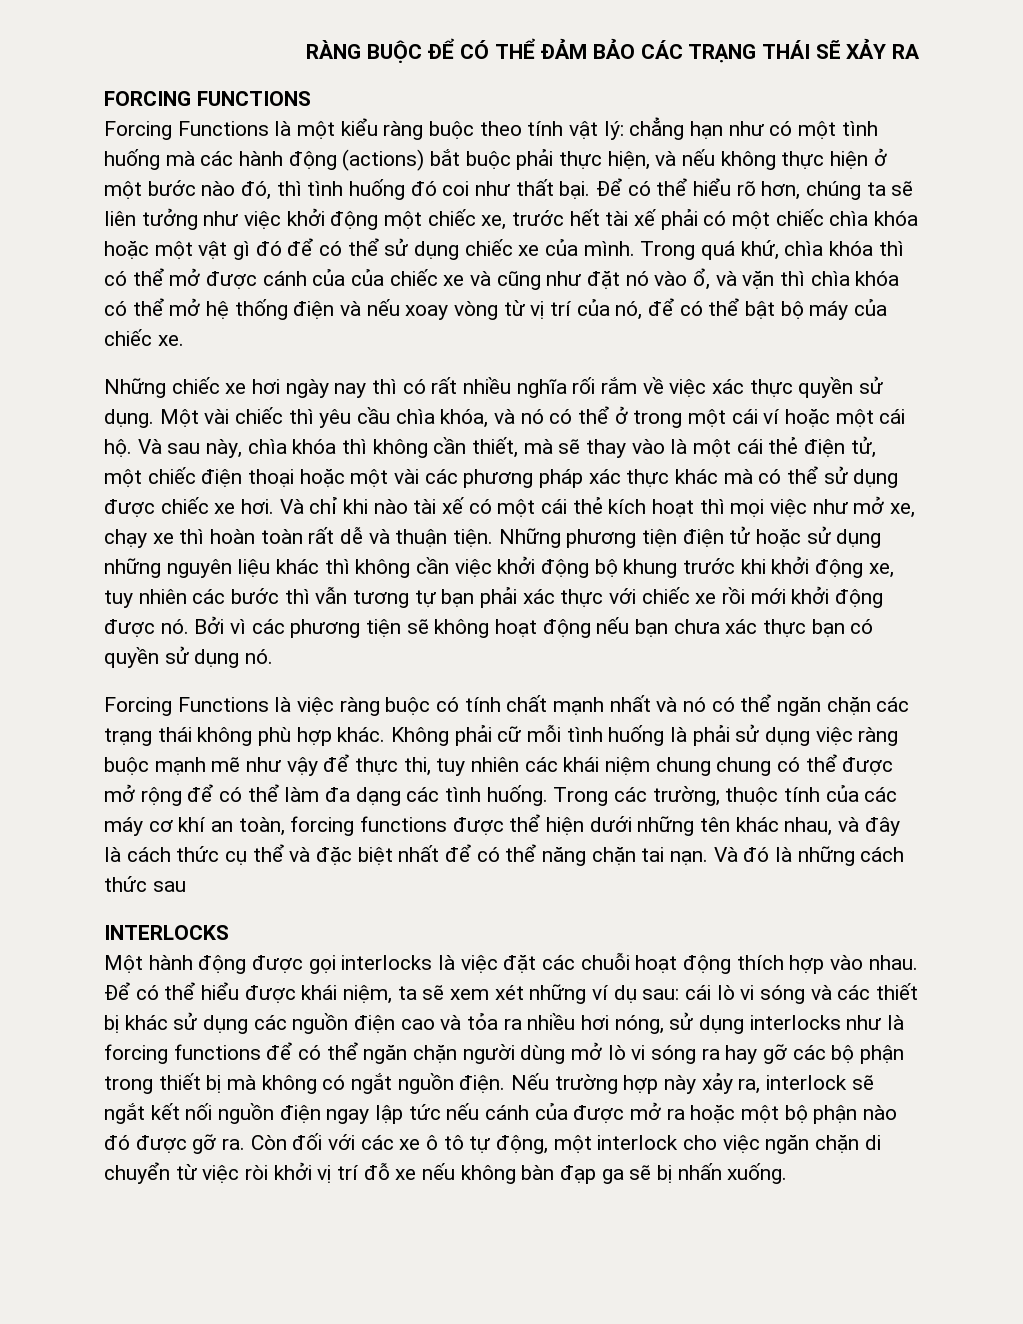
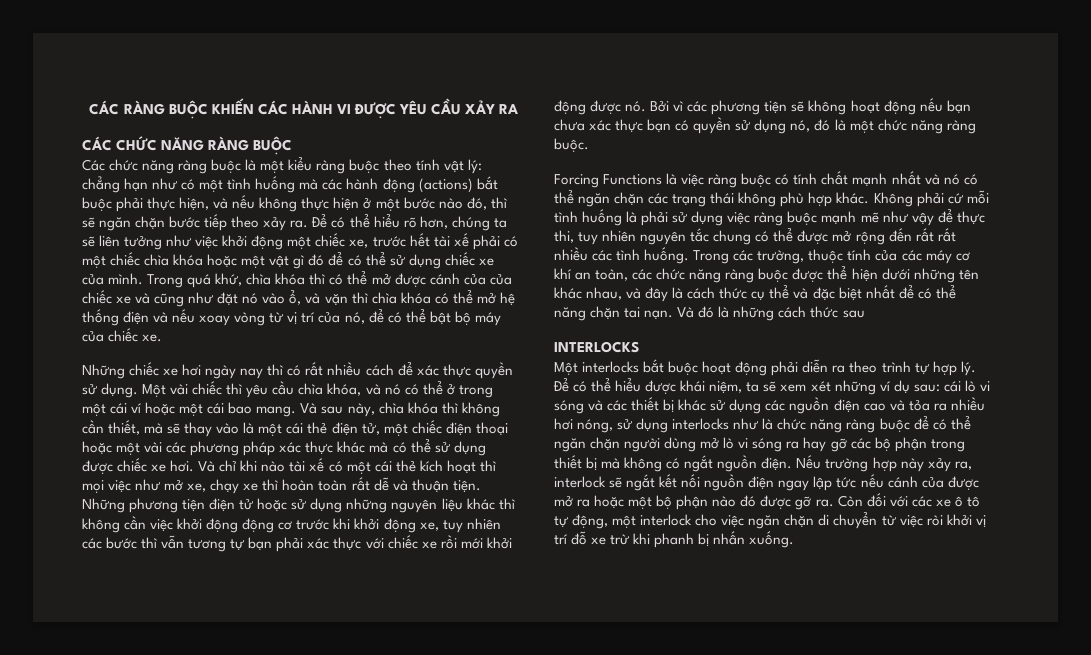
- RÀNG BUỘC ĐỂ CÓ THỂ ĐẢM BẢO CÁC TRẠNG THÁI SẼ XẢY RA
- FORCING FUNCTIONS
- Forcing Functions là một kiểu ràng buộc theo tính vật lý: chẳng hạn như có một tình huống mà các hành động (actions) bắt buộc phải thực hiện, và nếu không thực hiện ở một bước nào đó, thì tình huống đó coi như thất bại.
+ CÁC RÀNG BUỘC KHIẾN CÁC HÀNH VI ĐƯỢC YÊU CẦU XẢY RA
+ CÁC CHỨC NĂNG RÀNG BUỘC
+ Các chức năng ràng buộc là một kiểu ràng buộc theo tính vật lý: chẳng hạn như có một tình huống mà các hành động (actions) bắt buộc phải thực hiện, và nếu không thực hiện ở một bước nào đó, thì sẽ ngăn chặn bước tiếp theo xảy ra.
- Những chiếc xe hơi ngày nay thì có rất nhiều nghĩa rối rắm về việc xác thực quyền sử dụng.
+ Những chiếc xe hơi ngày nay thì có rất nhiều cách để xác thực quyền sử dụng.
- Một vài chiếc thì yêu cầu chìa khóa, và nó có thể ở trong một cái ví hoặc một cái hộ.
+ Một vài chiếc thì yêu cầu chìa khóa, và nó có thể ở trong một cái ví hoặc một cái bao mang.
- Những phương tiện điện tử hoặc sử dụng những nguyên liệu khác thì không cần việc khởi động bộ khung trước khi khởi động xe, tuy nhiên các bước thì vẫn tương tự bạn phải xác thực với chiếc xe rồi mới khởi động được nó.
+ Những phương tiện điện tử hoặc sử dụng những nguyên liệu khác thì không cần việc khởi động động cơ trước khi khởi động xe, tuy nhiên các bước thì vẫn tương tự bạn phải xác thực với chiếc xe rồi mới khởi động được nó.
- Bởi vì các phương tiện sẽ không hoạt động nếu bạn chưa xác thực bạn có quyền sử dụng nó.
+ Bởi vì các phương tiện sẽ không hoạt động nếu bạn chưa xác thực bạn có quyền sử dụng nó, đó là một chức năng ràng buộc.
- Không phải cữ mỗi tình huống là phải sử dụng việc ràng buộc mạnh mẽ như vậy để thực thi, tuy nhiên các khái niệm chung chung có thể được mở rộng để có thể làm đa dạng các tình huống.
+ Không phải cứ mỗi tình huống là phải sử dụng việc ràng buộc mạnh mẽ như vậy để thực thi, tuy nhiên nguyên tắc chung có thể được mở rộng đến rất rất nhiều các tình huống.
- Trong các trường, thuộc tính của các máy cơ khí an toàn, forcing functions được thể hiện dưới những tên khác nhau, và đây là cách thức cụ thể và đặc biệt nhất để có thể năng chặn tai nạn.
+ Trong các trường, thuộc tính của các máy cơ khí an toàn, các chức năng ràng buộc được thể hiện dưới những tên khác nhau, và đây là cách thức cụ thể và đặc biệt nhất để có thể năng chặn tai nạn.
- Một hành động được gọi interlocks là việc đặt các chuỗi hoạt động thích hợp vào nhau.
+ Một interlocks bắt buộc hoạt động phải diễn ra theo trình tự hợp lý.
- cái lò vi sóng và các thiết bị khác sử dụng các nguồn điện cao và tỏa ra nhiều hơi nóng, sử dụng interlocks như là forcing functions để có thể ngăn chặn người dùng mở lò vi sóng ra hay gỡ các bộ phận trong thiết bị mà không có ngắt nguồn điện.
+ cái lò vi sóng và các thiết bị khác sử dụng các nguồn điện cao và tỏa ra nhiều hơi nóng, sử dụng interlocks như là chức năng ràng buộc để có thể ngăn chặn người dùng mở lò vi sóng ra hay gỡ các bộ phận trong thiết bị mà không có ngắt nguồn điện.
- Còn đối với các xe ô tô tự động, một interlock cho việc ngăn chặn di chuyển từ việc ròi khởi vị trí đỗ xe nếu không bàn đạp ga sẽ bị nhấn xuống.
+ Còn đối với các xe ô tô tự động, một interlock cho việc ngăn chặn di chuyển từ việc ròi khởi vị trí đỗ xe trừ khi phanh bị nhấn xuống.

